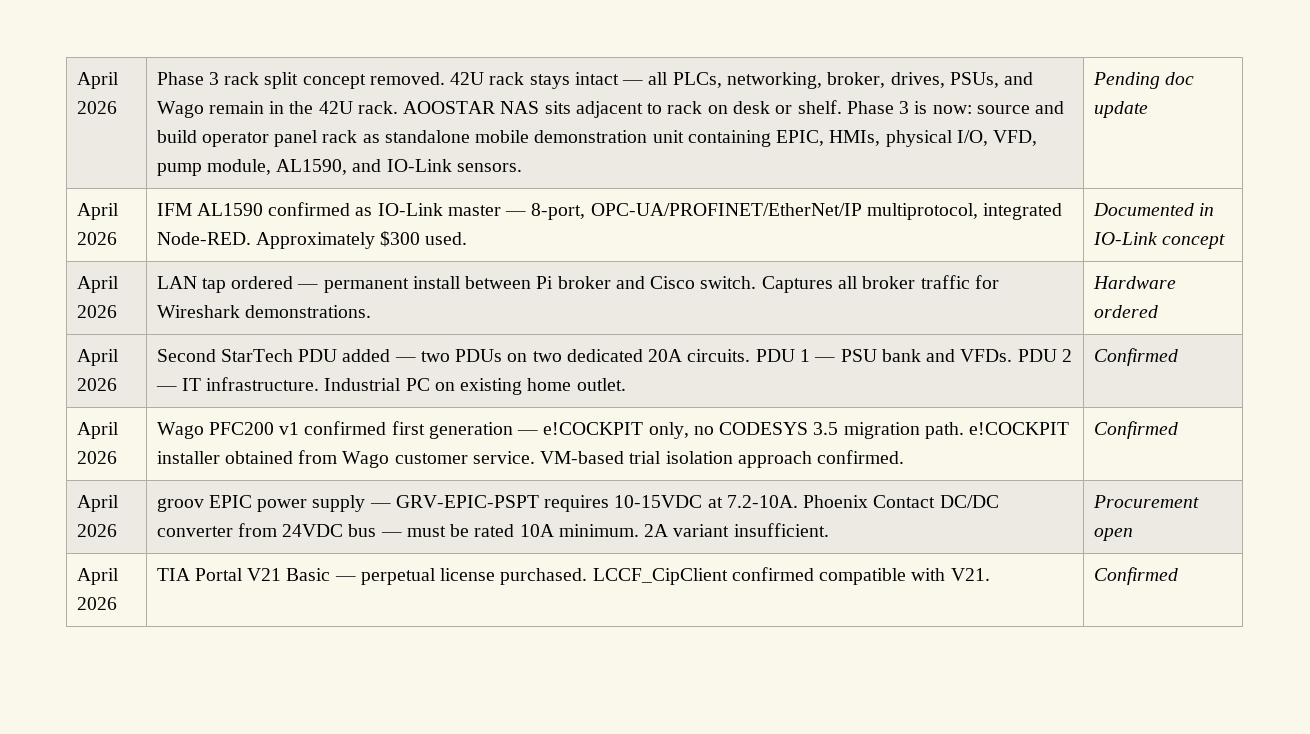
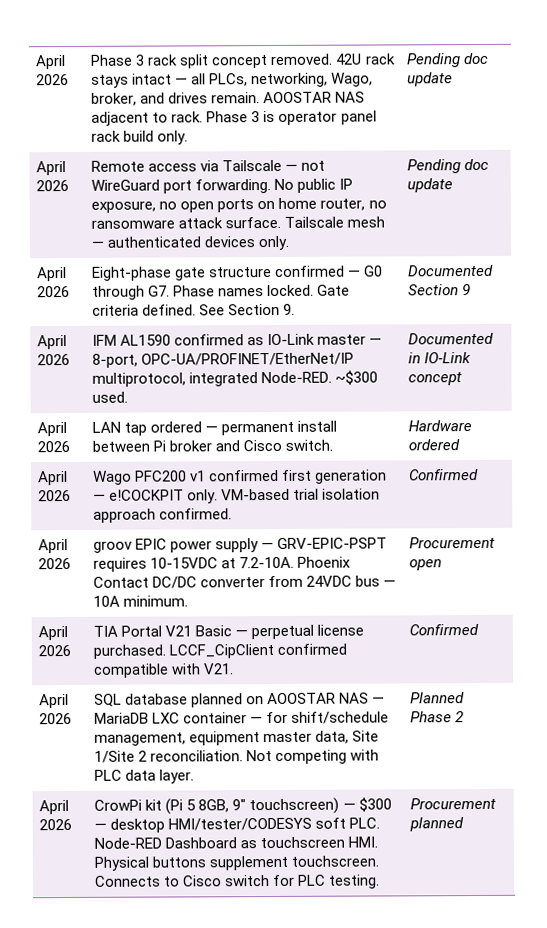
- 42U rack stays intact — all PLCs, networking, broker, drives, PSUs, and Wago remain in the 42U rack. AOOSTAR NAS sits adjacent to rack on desk or shelf. Phase 3 is now: source and build operator panel rack as standalone mobile demonstration unit containing EPIC, HMIs, physical I/O, VFD, pump module, AL1590, and IO-Link sensors. | Pending doc update
+ 42U rack stays intact — all PLCs, networking, Wago, broker, and drives remain. AOOSTAR NAS adjacent to rack. Phase 3 is operator panel rack build only. | Pending doc update
+ April 2026 | Remote access via Tailscale — not WireGuard port forwarding. No public IP exposure, no open ports on home router, no ransomware attack surface. Tailscale mesh — authenticated devices only. | Pending doc update
+ April 2026 | Eight-phase gate structure confirmed — G0 through G7. Phase names locked. Gate criteria defined. See Section 9. | Documented Section 9
- April 2026 | IFM AL1590 confirmed as IO-Link master — 8-port, OPC-UA/PROFINET/EtherNet/IP multiprotocol, integrated Node-RED. Approximately $300 used. | Documented in IO-Link concept
+ April 2026 | IFM AL1590 confirmed as IO-Link master — 8-port, OPC-UA/PROFINET/EtherNet/IP multiprotocol, integrated Node-RED. ~$300 used. | Documented in IO-Link concept
- April 2026 | LAN tap ordered — permanent install between Pi broker and Cisco switch. Captures all broker traffic for Wireshark demonstrations. | Hardware ordered
- April 2026 | Second StarTech PDU added — two PDUs on two dedicated 20A circuits. PDU 1 — PSU bank and VFDs. PDU 2 — IT infrastructure. Industrial PC on existing home outlet. | Confirmed
+ April 2026 | LAN tap ordered — permanent install between Pi broker and Cisco switch. | Hardware ordered
- April 2026 | Wago PFC200 v1 confirmed first generation — e!COCKPIT only, no CODESYS 3.5 migration path. e!COCKPIT installer obtained from Wago customer service. VM-based trial isolation approach confirmed. | Confirmed
+ April 2026 | Wago PFC200 v1 confirmed first generation — e!COCKPIT only. VM-based trial isolation approach confirmed. | Confirmed
- April 2026 | groov EPIC power supply — GRV-EPIC-PSPT requires 10-15VDC at 7.2-10A. Phoenix Contact DC/DC converter from 24VDC bus — must be rated 10A minimum. 2A variant insufficient. | Procurement open
+ April 2026 | groov EPIC power supply — GRV-EPIC-PSPT requires 10-15VDC at 7.2-10A. Phoenix Contact DC/DC converter from 24VDC bus — 10A minimum. | Procurement open
+ April 2026 | SQL database planned on AOOSTAR NAS — MariaDB LXC container — for shift/schedule management, equipment master data, Site 1/Site 2 reconciliation. Not competing with PLC data layer. | Planned Phase 2
+ April 2026 | CrowPi kit (Pi 5 8GB, 9" touchscreen) — $300 — desktop HMI/tester/CODESYS soft PLC. Node-RED Dashboard as touchscreen HMI. Physical buttons supplement touchscreen. Connects to Cisco switch for PLC testing. | Procurement planned

